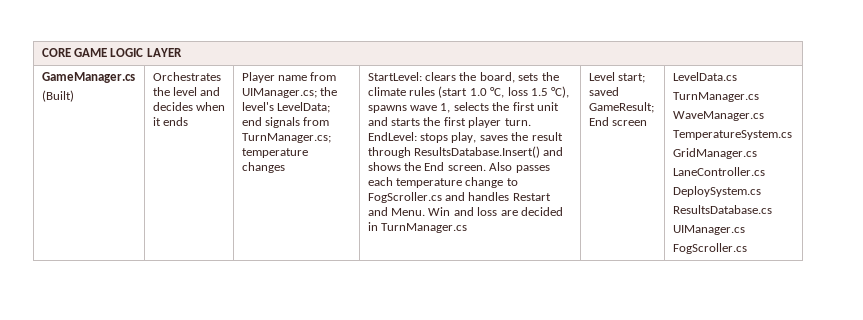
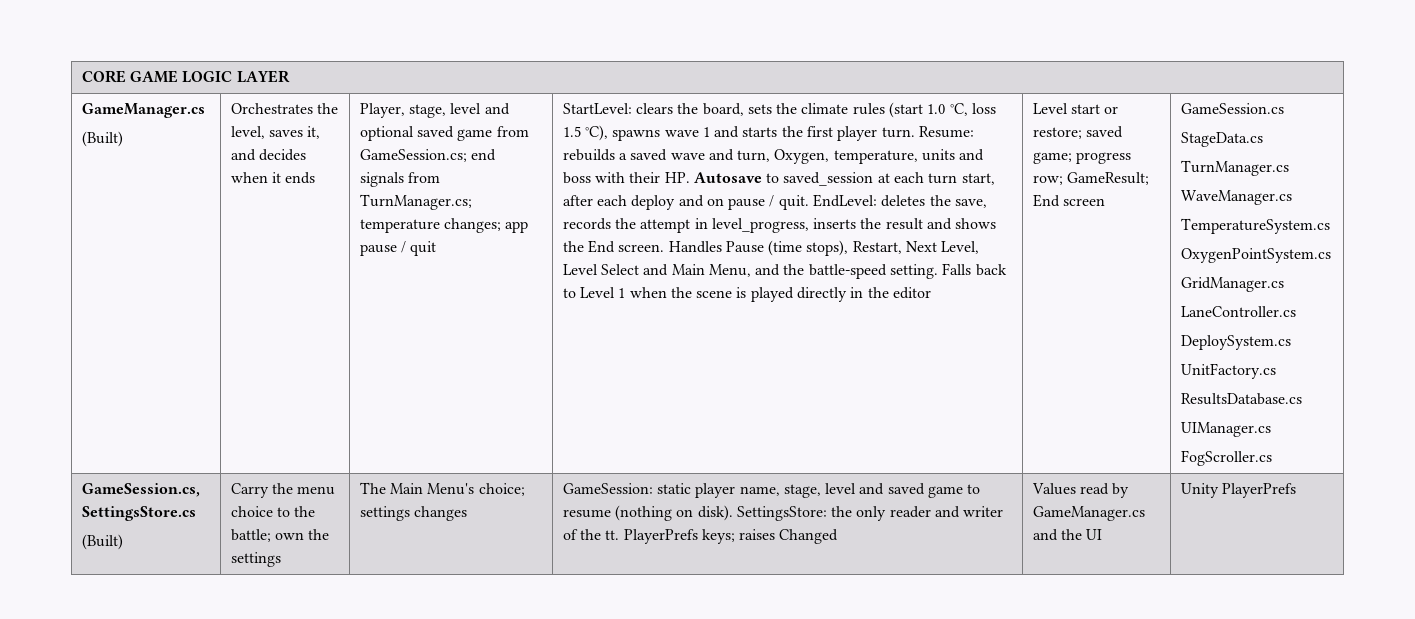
- Orchestrates the level and decides when it ends
+ Orchestrates the level, saves it, and decides when it ends
- Player name from UIManager.cs; the level's LevelData; end signals from TurnManager.cs; temperature changes
+ Player, stage, level and optional saved game from GameSession.cs; end signals from TurnManager.cs; temperature changes; app pause / quit
- StartLevel: clears the board, sets the climate rules (start 1.0 °C, loss 1.5 °C), spawns wave 1, selects the first unit and starts the first player turn.
+ StartLevel: clears the board, sets the climate rules (start 1.0 °C, loss 1.5 °C), spawns wave 1 and starts the first player turn.
- EndLevel: stops play, saves the result through ResultsDatabase.Insert() and shows the End screen.
+ Resume: rebuilds a saved wave and turn, Oxygen, temperature, units and boss with their HP. Autosave to saved_session at each turn start, after each deploy and on pause / quit. EndLevel: deletes the save, records the attempt in level_progress, inserts the result and shows the End screen.
- Also passes each temperature change to FogScroller.cs and handles Restart and Menu. Win and loss are decided in TurnManager.cs | Level start; saved GameResult; End screen
+ Handles Pause (time stops), Restart, Next Level, Level Select and Main Menu, and the battle-speed setting. Falls back to Level 1 when the scene is played directly in the editor | Level start or restore; saved game; progress row; GameResult; End screen
- LevelData.cs
+ GameSession.cs
+ StageData.cs
+ OxygenPointSystem.cs
+ UnitFactory.cs
+ GameSession.cs, SettingsStore.cs
+ (Built) | Carry the menu choice to the battle; own the settings | The Main Menu's choice; settings changes | GameSession: static player name, stage, level and saved game to resume (nothing on disk). SettingsStore: the only reader and writer of the tt. PlayerPrefs keys; raises Changed | Values read by GameManager.cs and the UI | Unity PlayerPrefs

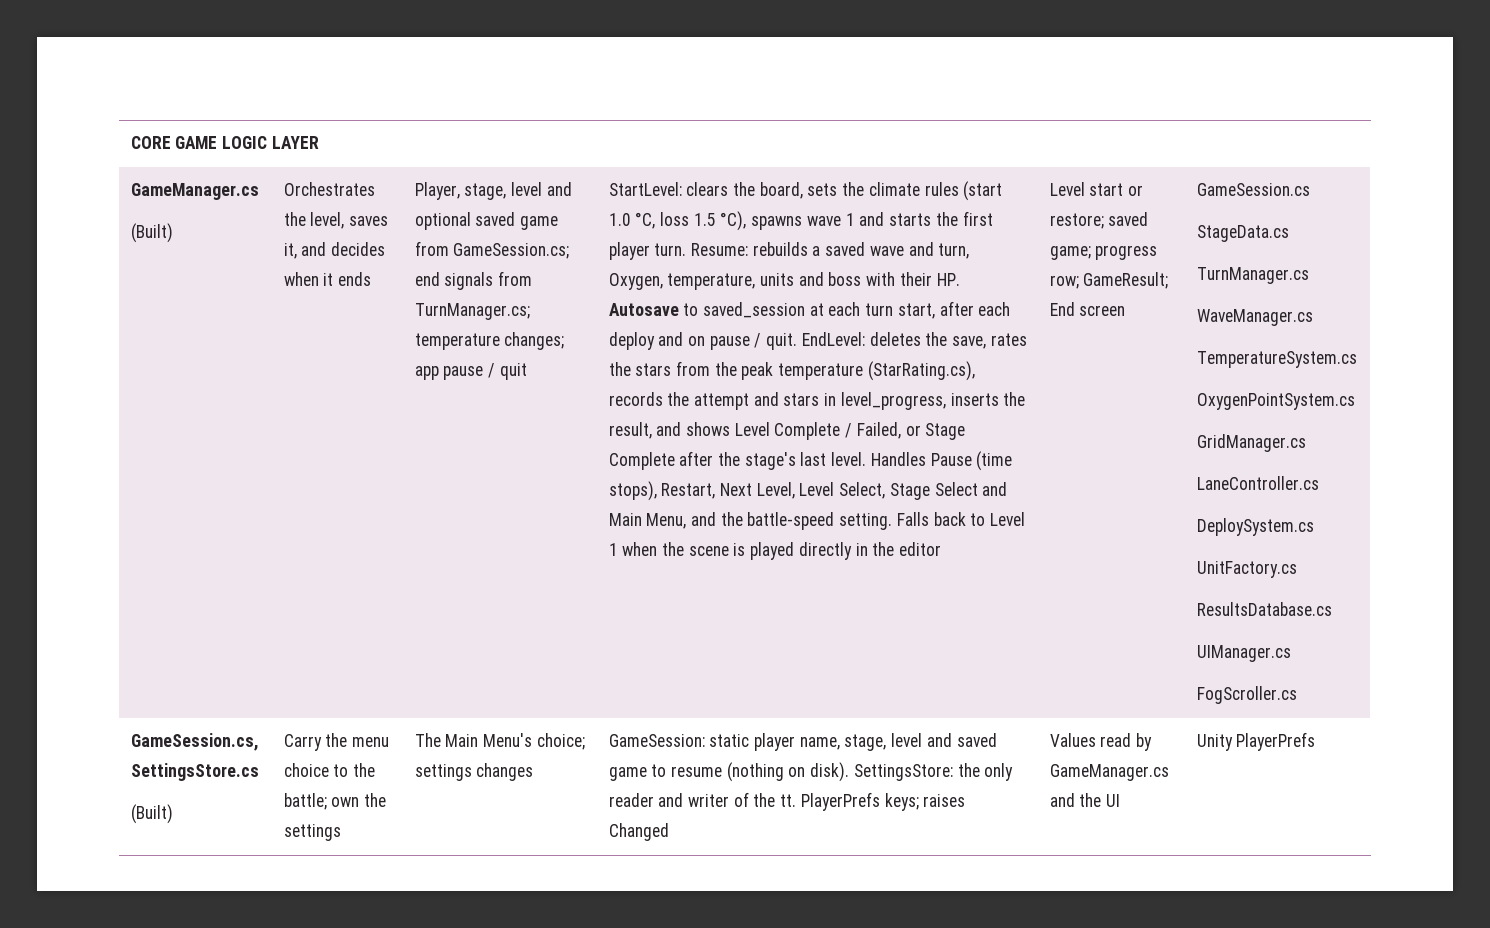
- EndLevel: deletes the save, records the attempt in level_progress, inserts the result and shows the End screen.
+ EndLevel: deletes the save, rates the stars from the peak temperature (StarRating.cs), records the attempt and stars in level_progress, inserts the result, and shows Level Complete / Failed, or Stage Complete after the stage's last level.
- Handles Pause (time stops), Restart, Next Level, Level Select and Main Menu, and the battle-speed setting.
+ Handles Pause (time stops), Restart, Next Level, Level Select, Stage Select and Main Menu, and the battle-speed setting.

